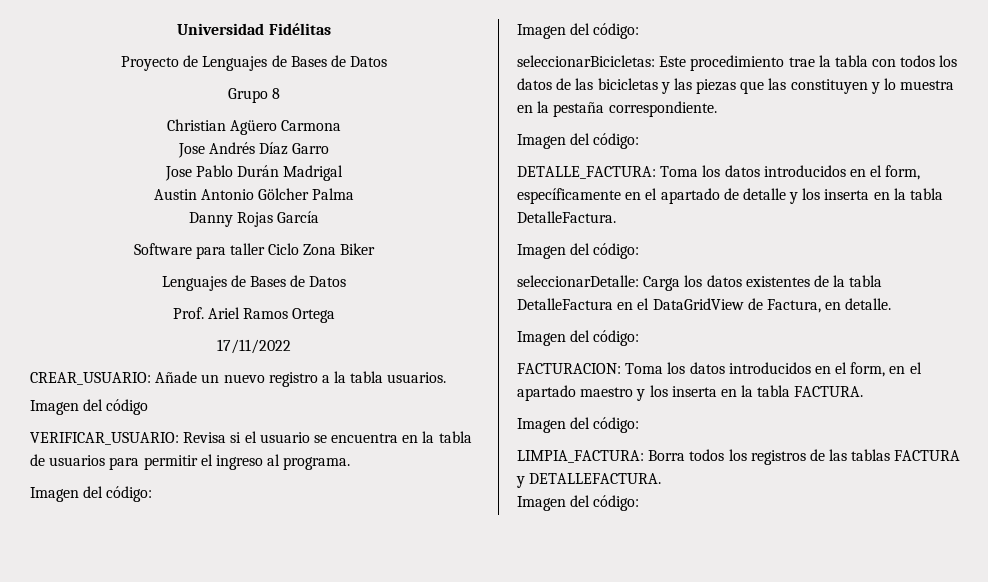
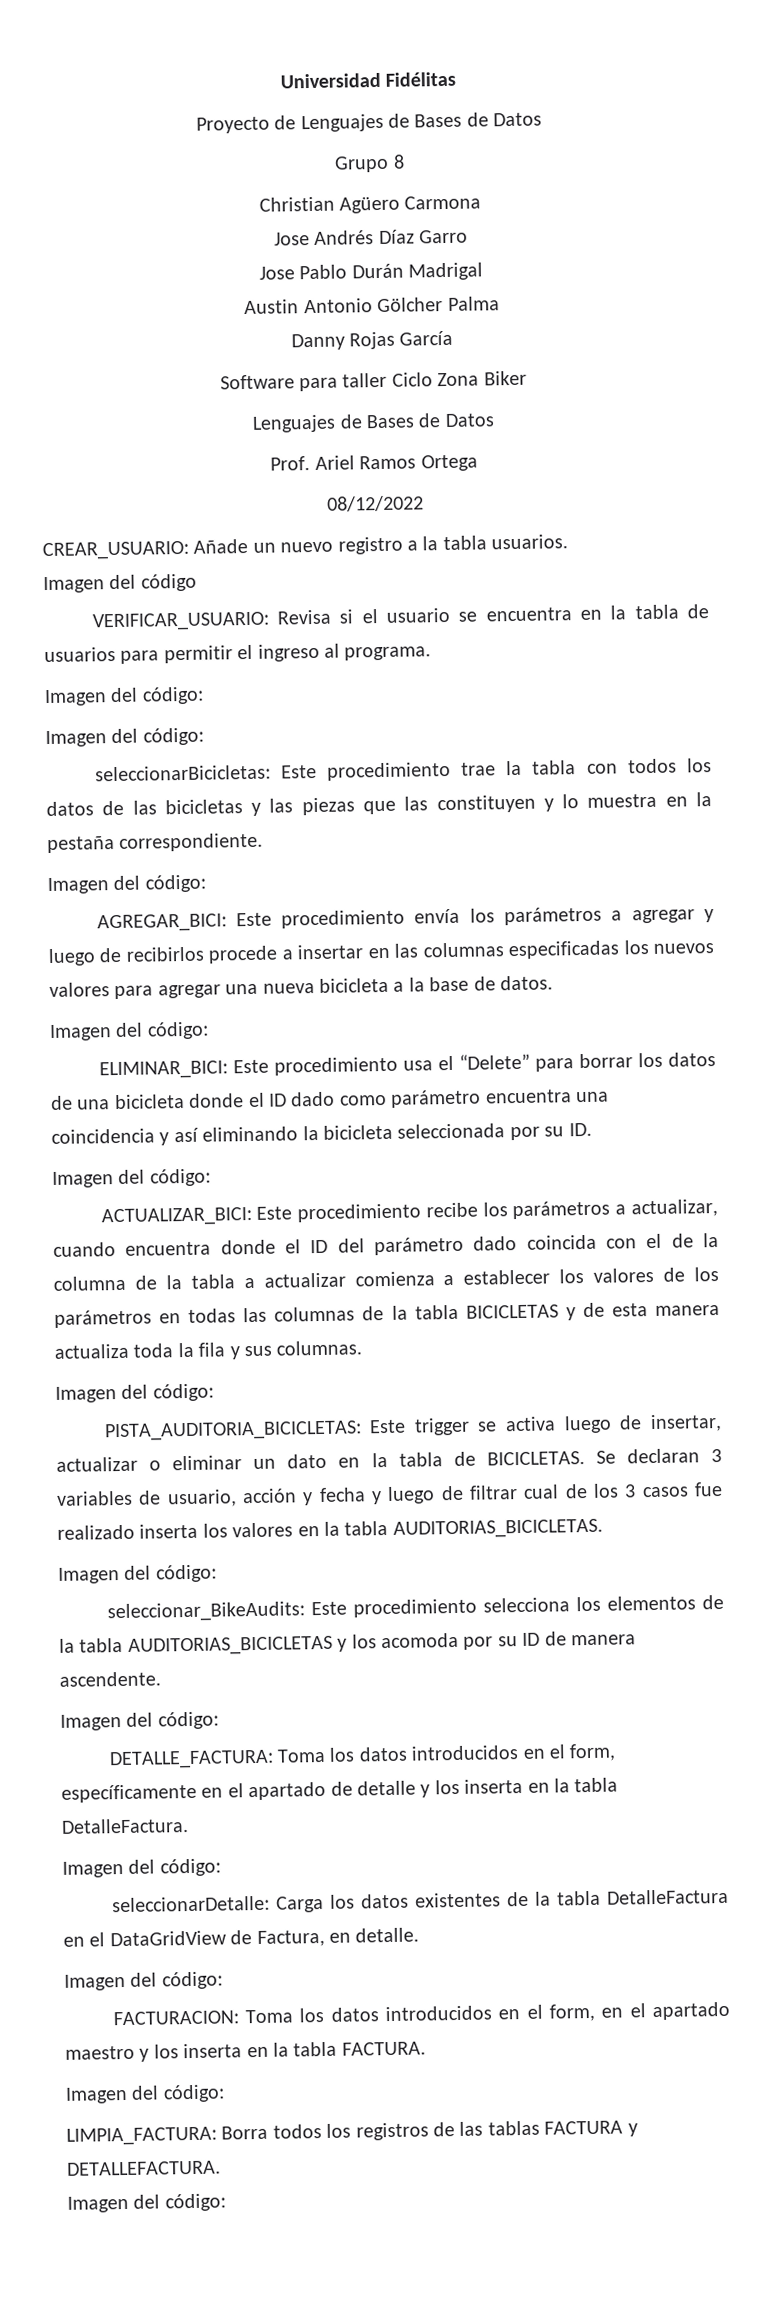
- 17/11/2022
+ 08/12/2022
+ AGREGAR_BICI: Este procedimiento envía los parámetros a agregar y luego de recibirlos procede a insertar en las columnas especificadas los nuevos valores para agregar una nueva bicicleta a la base de datos.
+ Imagen del código:
+ ELIMINAR_BICI: Este procedimiento usa el “Delete” para borrar los datos de una bicicleta donde el ID dado como parámetro encuentra una coincidencia y así eliminando la bicicleta seleccionada por su ID.
+ Imagen del código:
+ ACTUALIZAR_BICI: Este procedimiento recibe los parámetros a actualizar, cuando encuentra donde el ID del parámetro dado coincida con el de la columna de la tabla a actualizar comienza a establecer los valores de los parámetros en todas las columnas de la tabla BICICLETAS y de esta manera actualiza toda la fila y sus columnas.
+ Imagen del código:
+ PISTA_AUDITORIA_BICICLETAS: Este trigger se activa luego de insertar, actualizar o eliminar un dato en la tabla de BICICLETAS. Se declaran 3 variables de usuario, acción y fecha y luego de filtrar cual de los 3 casos fue realizado inserta los valores en la tabla AUDITORIAS_BICICLETAS.
+ Imagen del código:
+ seleccionar_BikeAudits: Este procedimiento selecciona los elementos de la tabla AUDITORIAS_BICICLETAS y los acomoda por su ID de manera ascendente.
+ Imagen del código:

